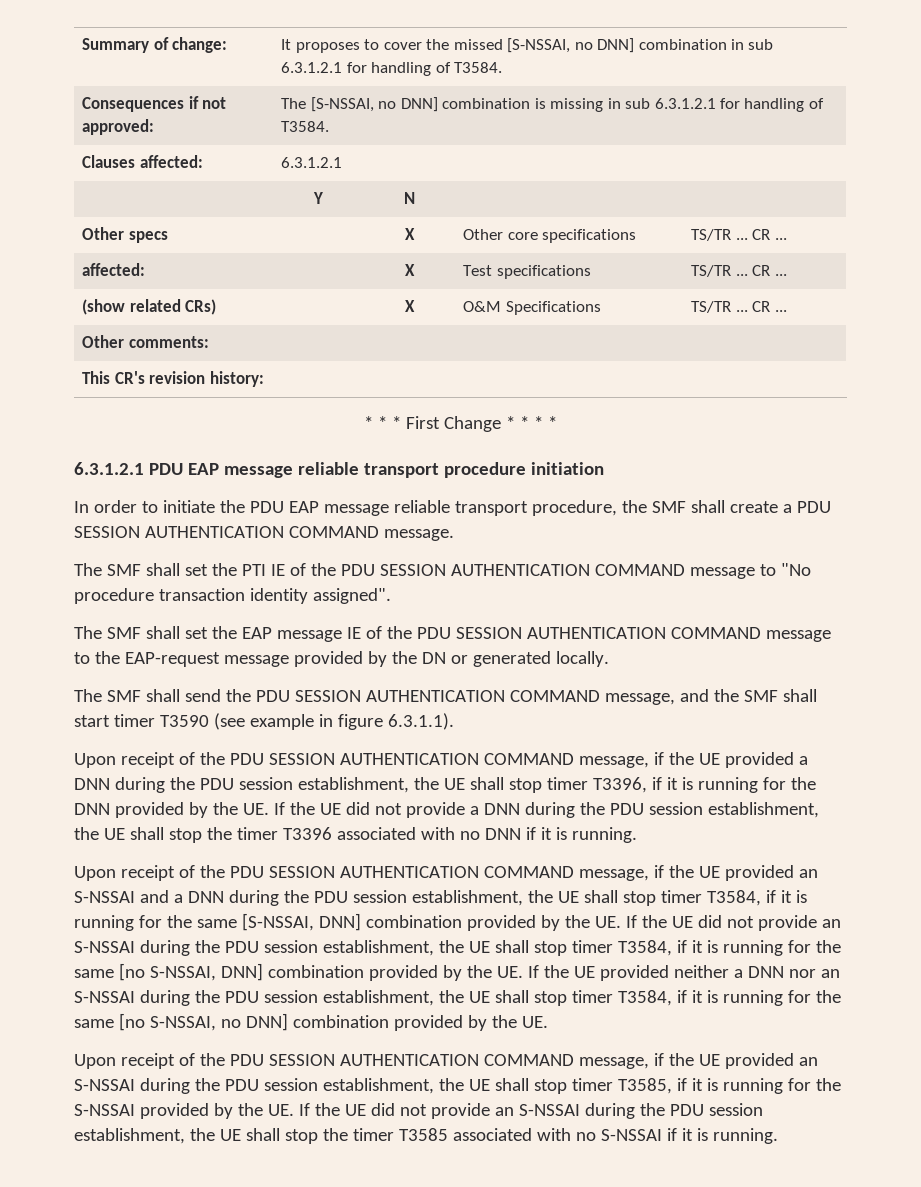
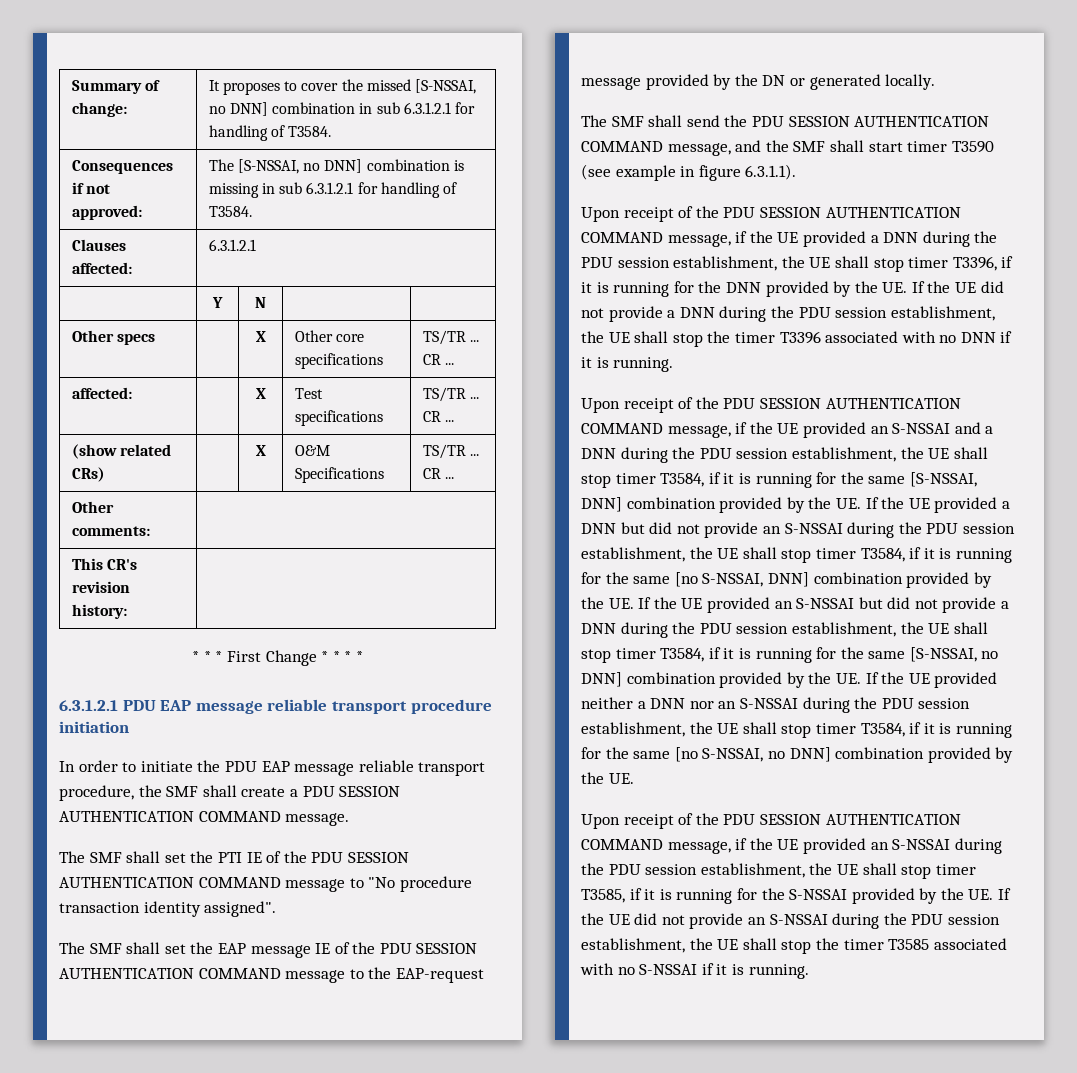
- Upon receipt of the PDU SESSION AUTHENTICATION COMMAND message, if the UE provided an S-NSSAI and a DNN during the PDU session establishment, the UE shall stop timer T3584, if it is running for the same [S-NSSAI, DNN] combination provided by the UE. If the UE did not provide an S-NSSAI during the PDU session establishment, the UE shall stop timer T3584, if it is running for the same [no S-NSSAI, DNN] combination provided by the UE. If the UE provided neither a DNN nor an S-NSSAI during the PDU session establishment, the UE shall stop timer T3584, if it is running for the same [no S-NSSAI, no DNN] combination provided by the UE.
+ Upon receipt of the PDU SESSION AUTHENTICATION COMMAND message, if the UE provided an S-NSSAI and a DNN during the PDU session establishment, the UE shall stop timer T3584, if it is running for the same [S-NSSAI, DNN] combination provided by the UE. If the UE provided a DNN but did not provide an S-NSSAI during the PDU session establishment, the UE shall stop timer T3584, if it is running for the same [no S-NSSAI, DNN] combination provided by the UE. If the UE provided an S-NSSAI but did not provide a DNN during the PDU session establishment, the UE shall stop timer T3584, if it is running for the same [S-NSSAI, no DNN] combination provided by the UE. If the UE provided neither a DNN nor an S-NSSAI during the PDU session establishment, the UE shall stop timer T3584, if it is running for the same [no S-NSSAI, no DNN] combination provided by the UE.

